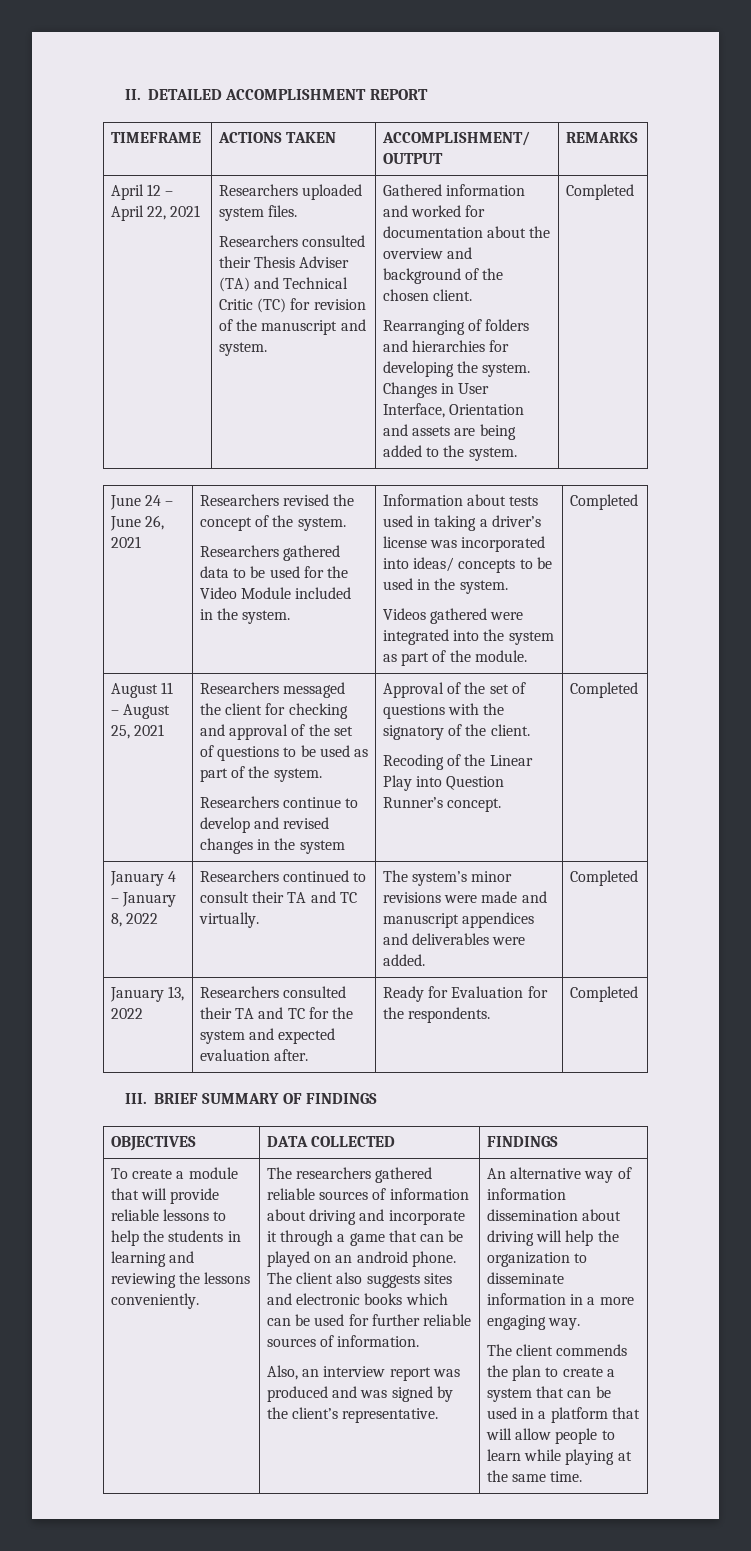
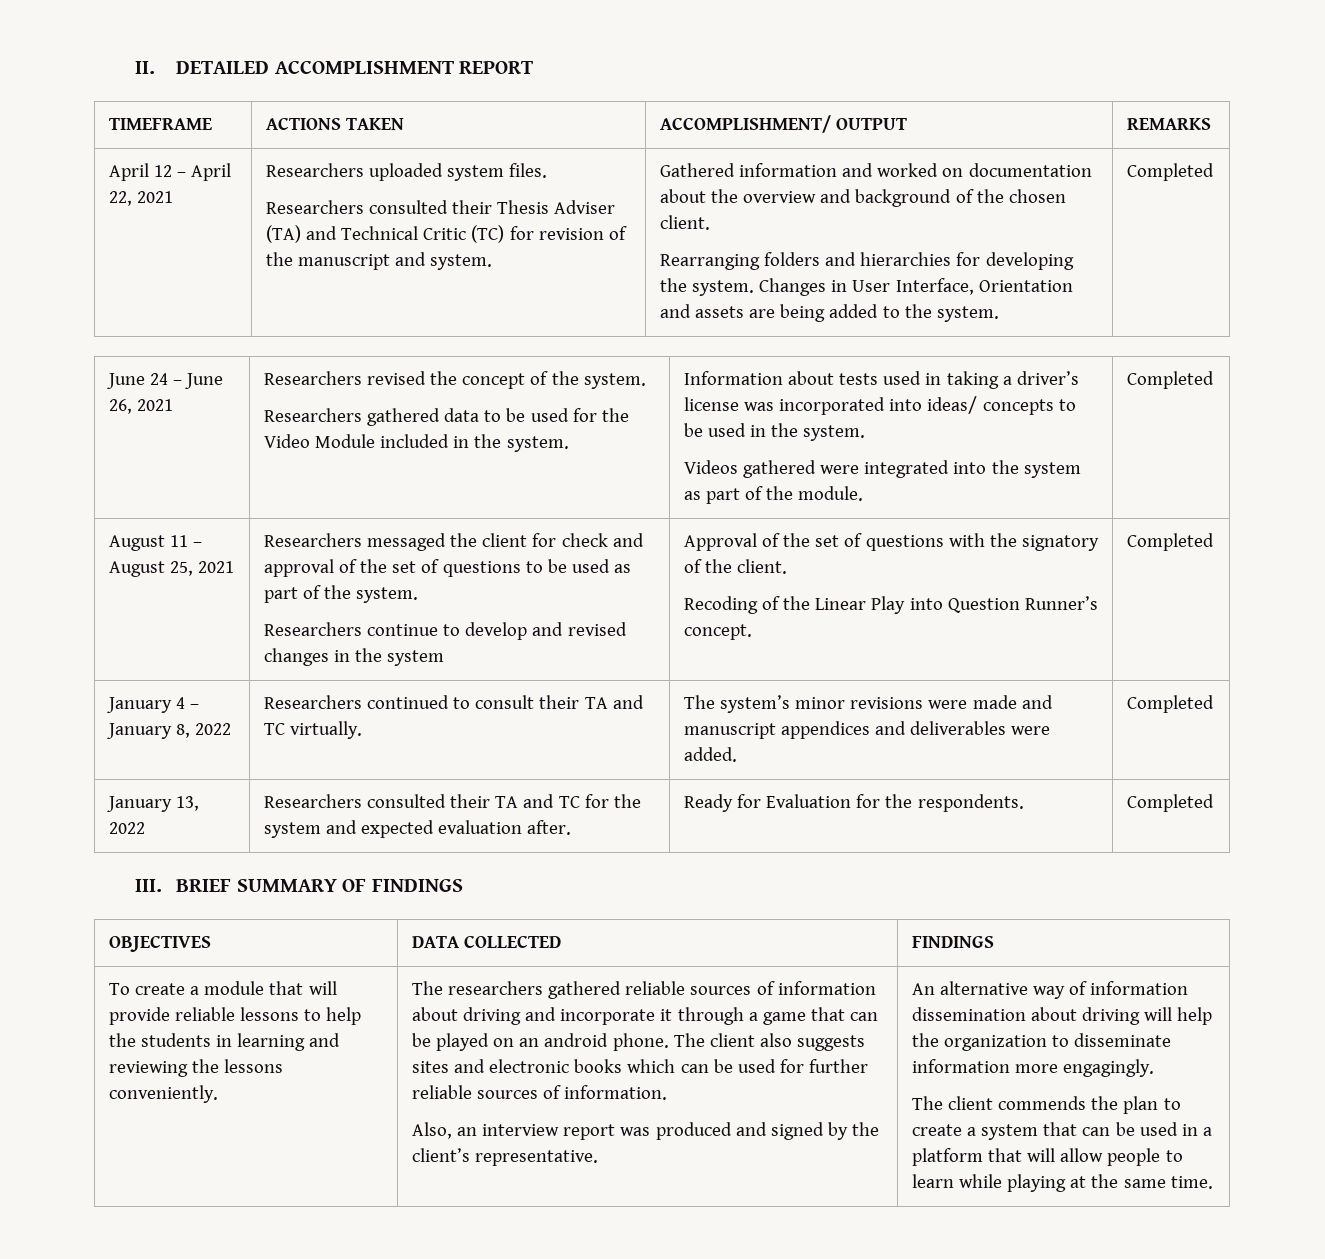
- Gathered information and worked for documentation about the overview and background of the chosen client.
+ Gathered information and worked on documentation about the overview and background of the chosen client.
- Rearranging of folders and hierarchies for developing the system.
+ Rearranging folders and hierarchies for developing the system.
- Researchers messaged the client for checking and approval of the set of questions to be used as part of the system.
+ Researchers messaged the client for check and approval of the set of questions to be used as part of the system.
- Also, an interview report was produced and was signed by the client’s representative.
+ Also, an interview report was produced and signed by the client’s representative.
- An alternative way of information dissemination about driving will help the organization to disseminate information in a more engaging way.
+ An alternative way of information dissemination about driving will help the organization to disseminate information more engagingly.

